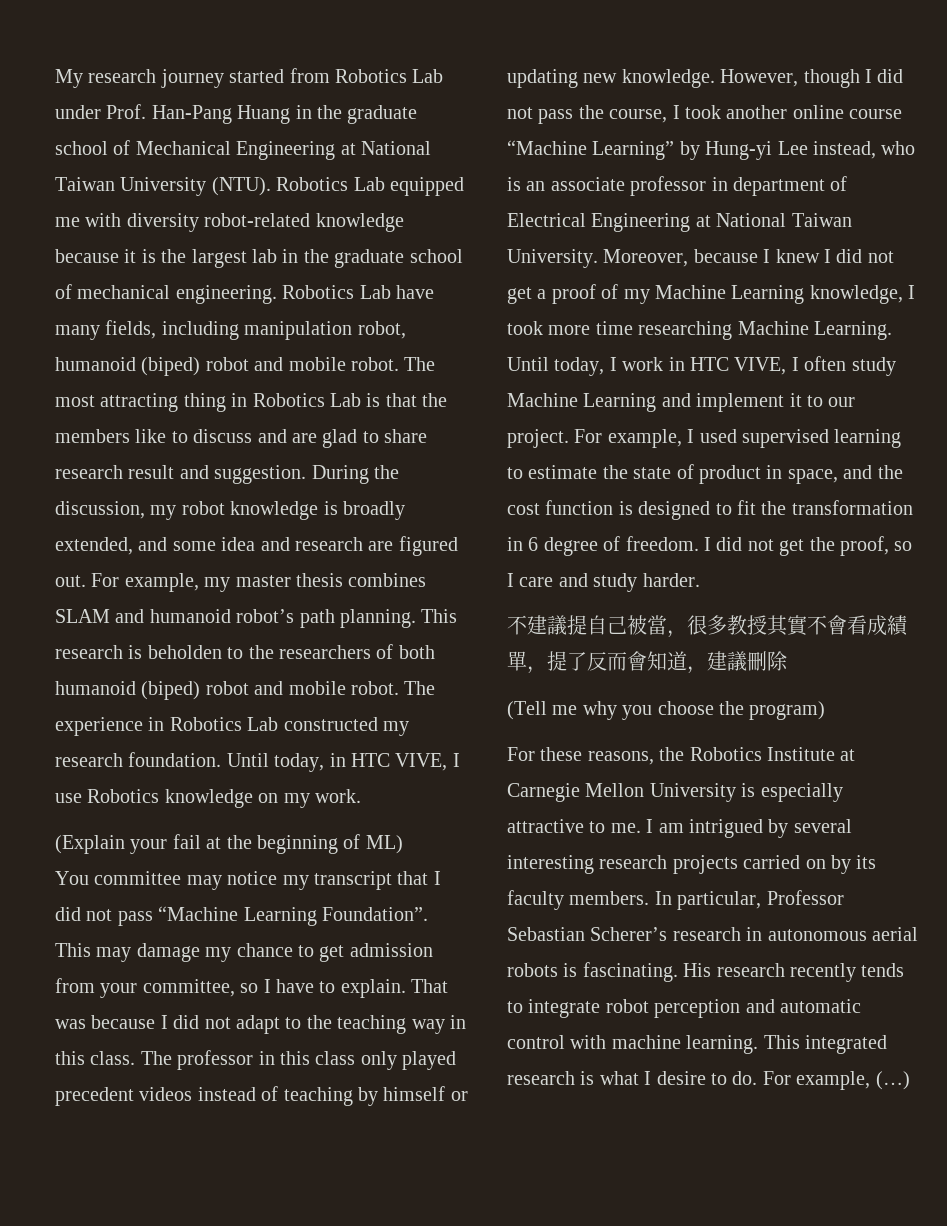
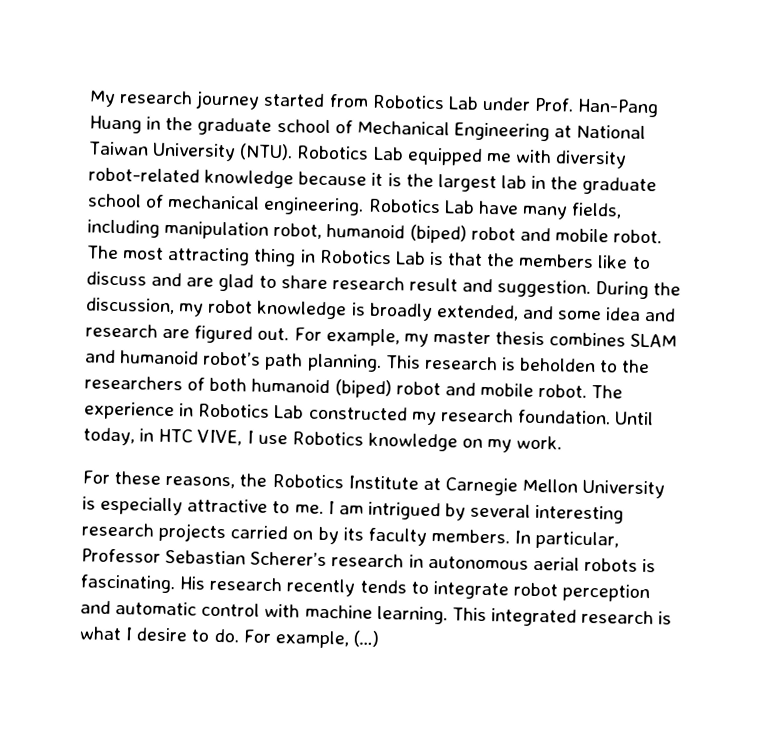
- (Explain your fail at the beginning of ML)
- You committee may notice my transcript that I did not pass “Machine Learning Foundation”. This may damage my chance to get admission from your committee, so I have to explain. That was because I did not adapt to the teaching way in this class. The professor in this class only played precedent videos instead of teaching by himself or updating new knowledge. However, though I did not pass the course, I took another online course “Machine Learning” by Hung-yi Lee instead, who is an associate professor in department of Electrical Engineering at National Taiwan University. Moreover, because I knew I did not get a proof of my Machine Learning knowledge, I took more time researching Machine Learning. Until today, I work in HTC VIVE, I often study Machine Learning and implement it to our project. For example, I used supervised learning to estimate the state of product in space, and the cost function is designed to fit the transformation in 6 degree of freedom. I did not get the proof, so I care and study harder.
- 不建議提自己被當，很多教授其實不會看成績單，提了反而會知道，建議刪除
- (Tell me why you choose the program)

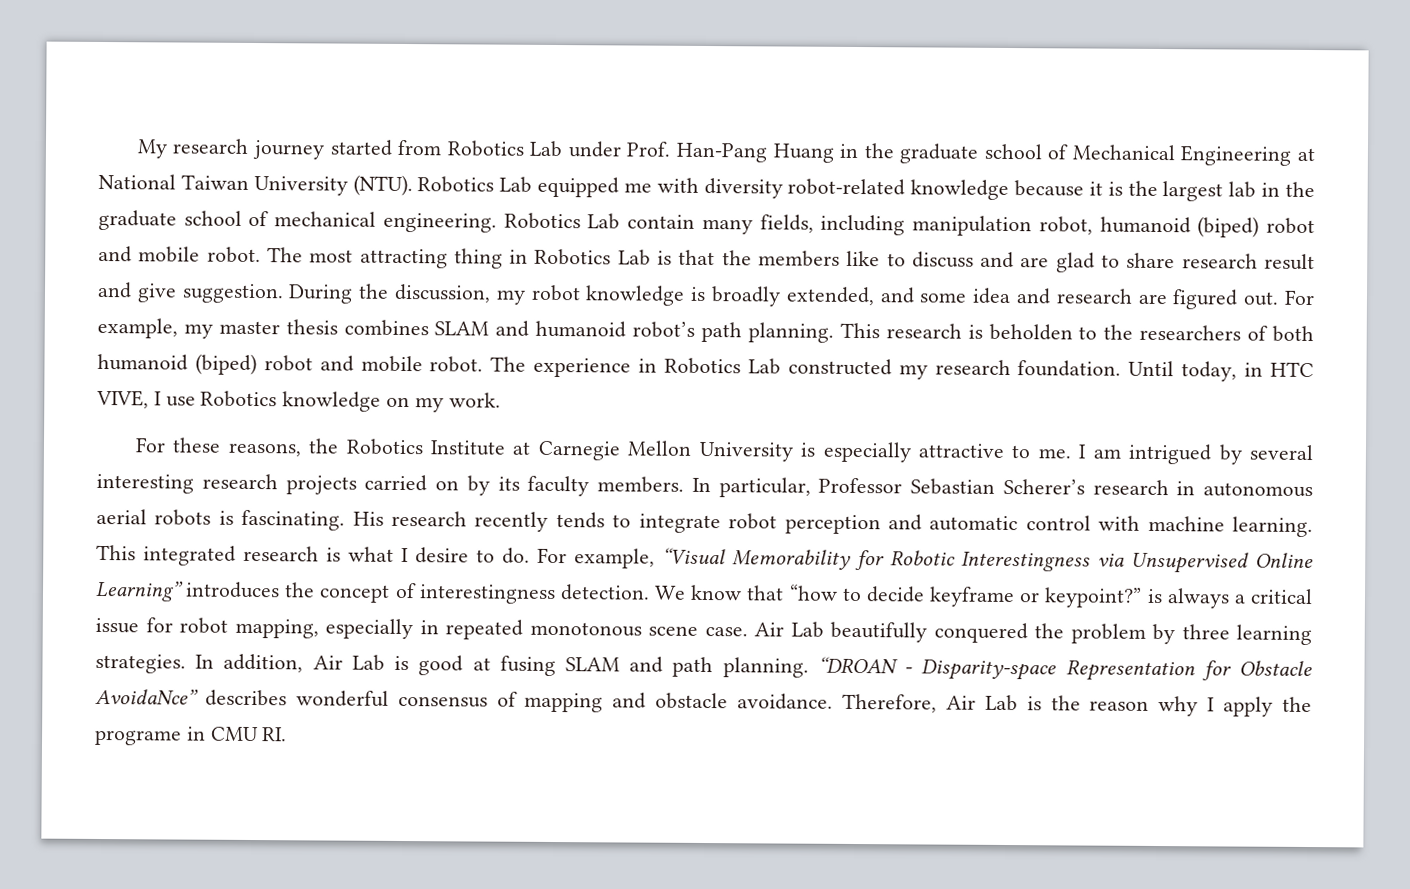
- Robotics Lab have many fields, including manipulation robot, humanoid (biped) robot and mobile robot.
+ Robotics Lab contain many fields, including manipulation robot, humanoid (biped) robot and mobile robot.
- The most attracting thing in Robotics Lab is that the members like to discuss and are glad to share research result and suggestion.
+ The most attracting thing in Robotics Lab is that the members like to discuss and are glad to share research result and give suggestion.
- For example, (…)
+ For example, “Visual Memorability for Robotic Interestingness via Unsupervised Online Learning” introduces the concept of interestingness detection. We know that “how to decide keyframe or keypoint?” is always a critical issue for robot mapping, especially in repeated monotonous scene case. Air Lab beautifully conquered the problem by three learning strategies. In addition, Air Lab is good at fusing SLAM and path planning. “DROAN - Disparity-space Representation for Obstacle AvoidaNce” describes wonderful consensus of mapping and obstacle avoidance. Therefore, Air Lab is the reason why I apply the programe in CMU RI.

